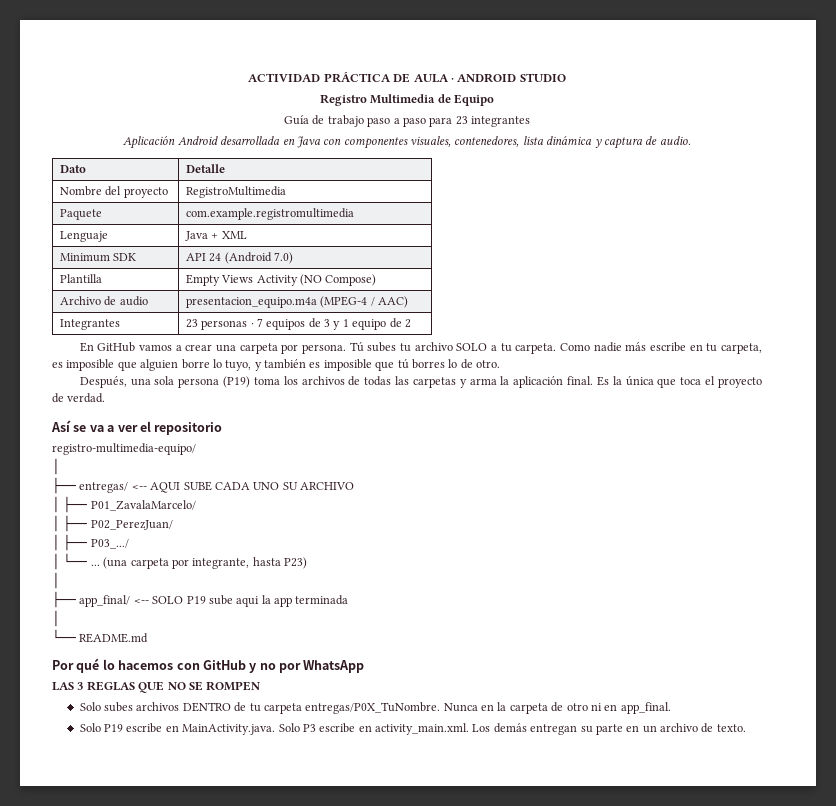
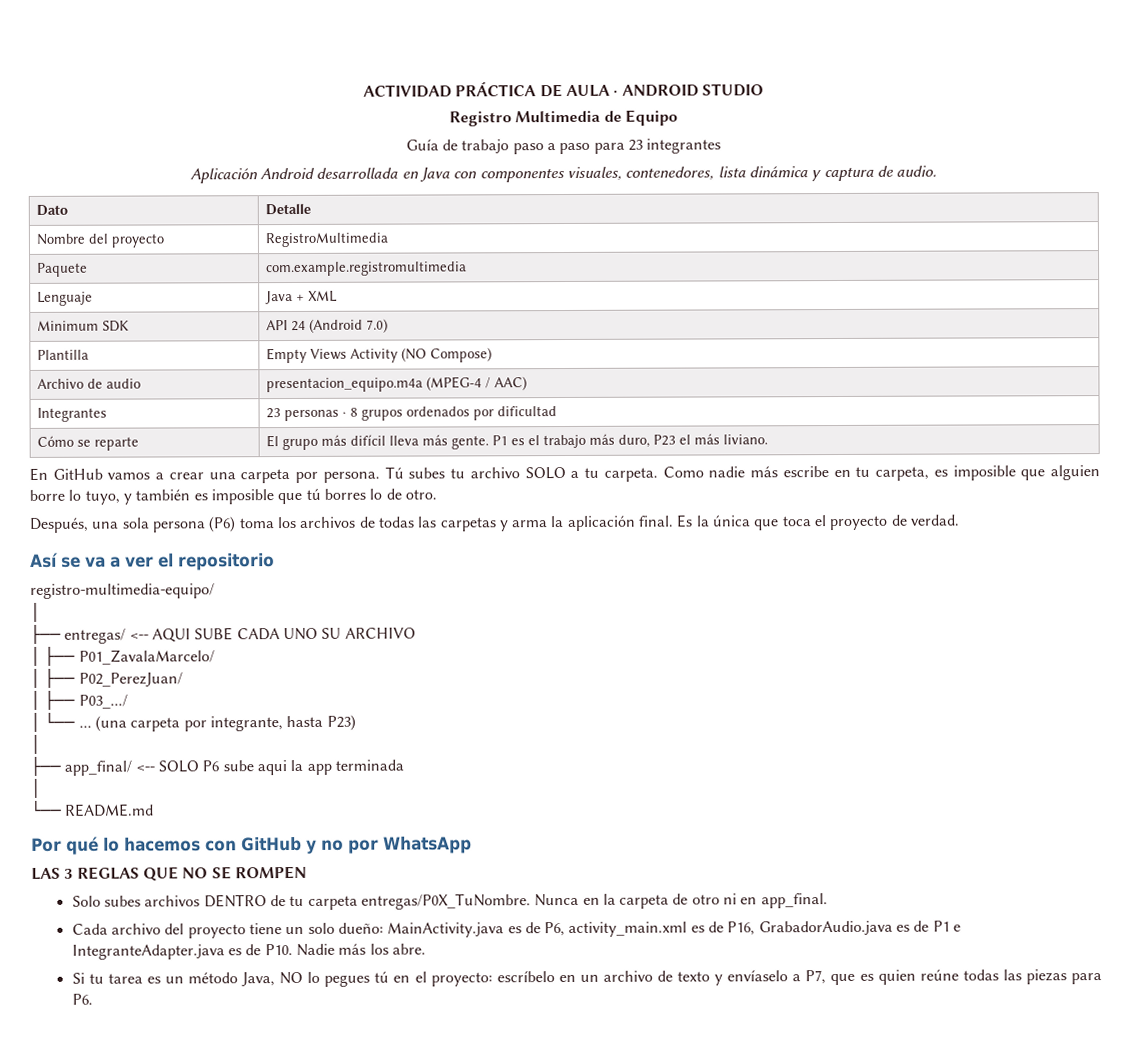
- Integrantes | 23 personas · 7 equipos de 3 y 1 equipo de 2
+ Integrantes | 23 personas · 8 grupos ordenados por dificultad
+ Cómo se reparte | El grupo más difícil lleva más gente. P1 es el trabajo más duro, P23 el más liviano.
- Después, una sola persona (P19) toma los archivos de todas las carpetas y arma la aplicación final.
+ Después, una sola persona (P6) toma los archivos de todas las carpetas y arma la aplicación final.
- ├── app_final/ <-- SOLO P19 sube aqui la app terminada
+ ├── app_final/ <-- SOLO P6 sube aqui la app terminada
- Solo P19 escribe en MainActivity.java. Solo P3 escribe en activity_main.xml. Los demás entregan su parte en un archivo de texto.
+ Cada archivo del proyecto tiene un solo dueño: MainActivity.java es de P6, activity_main.xml es de P16, GrabadorAudio.java es de P1 e IntegranteAdapter.java es de P10. Nadie más los abre.
+ Si tu tarea es un método Java, NO lo pegues tú en el proyecto: escríbelo en un archivo de texto y envíaselo a P7, que es quien reúne todas las piezas para P6.

